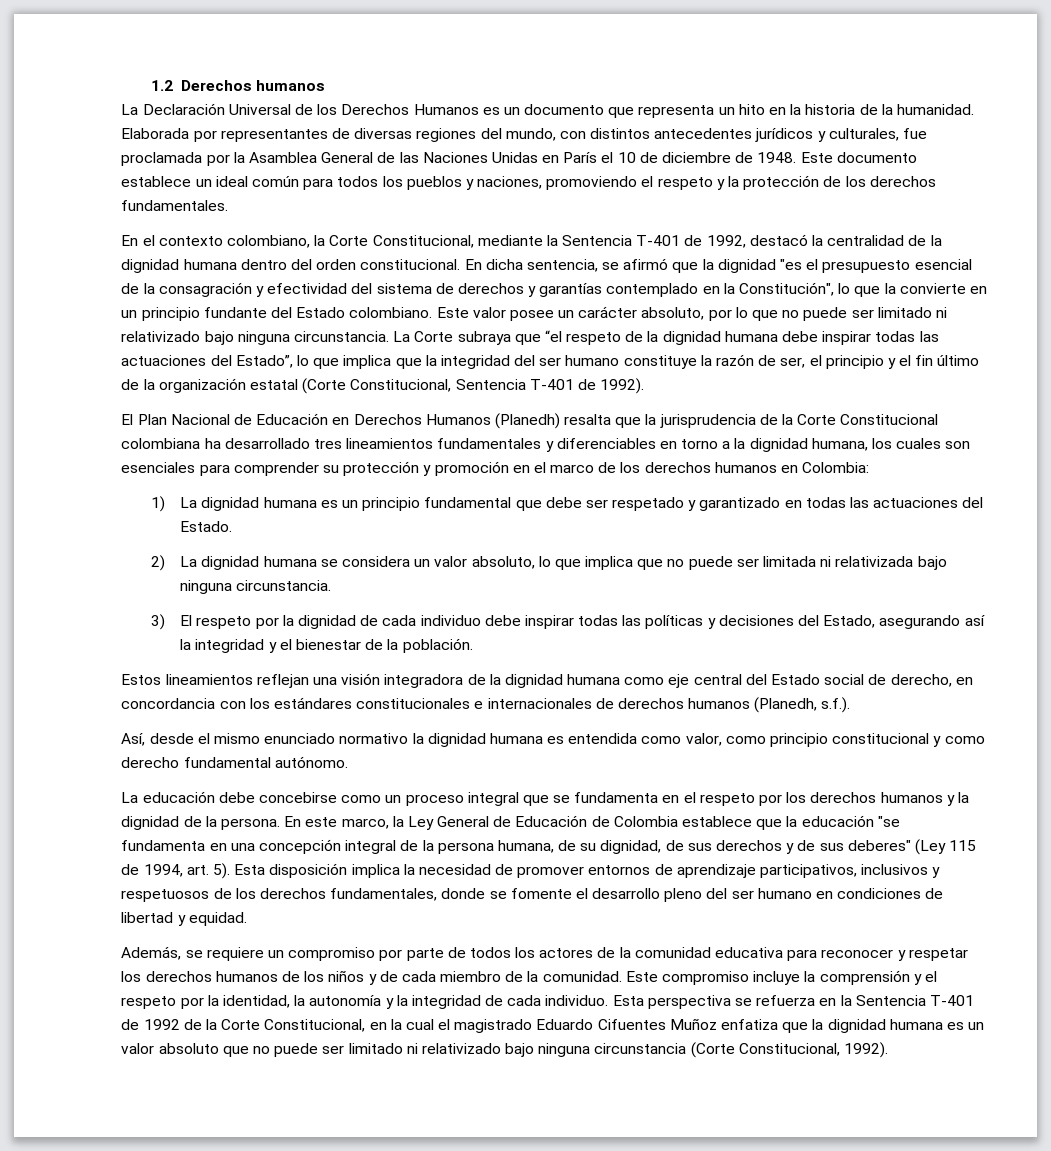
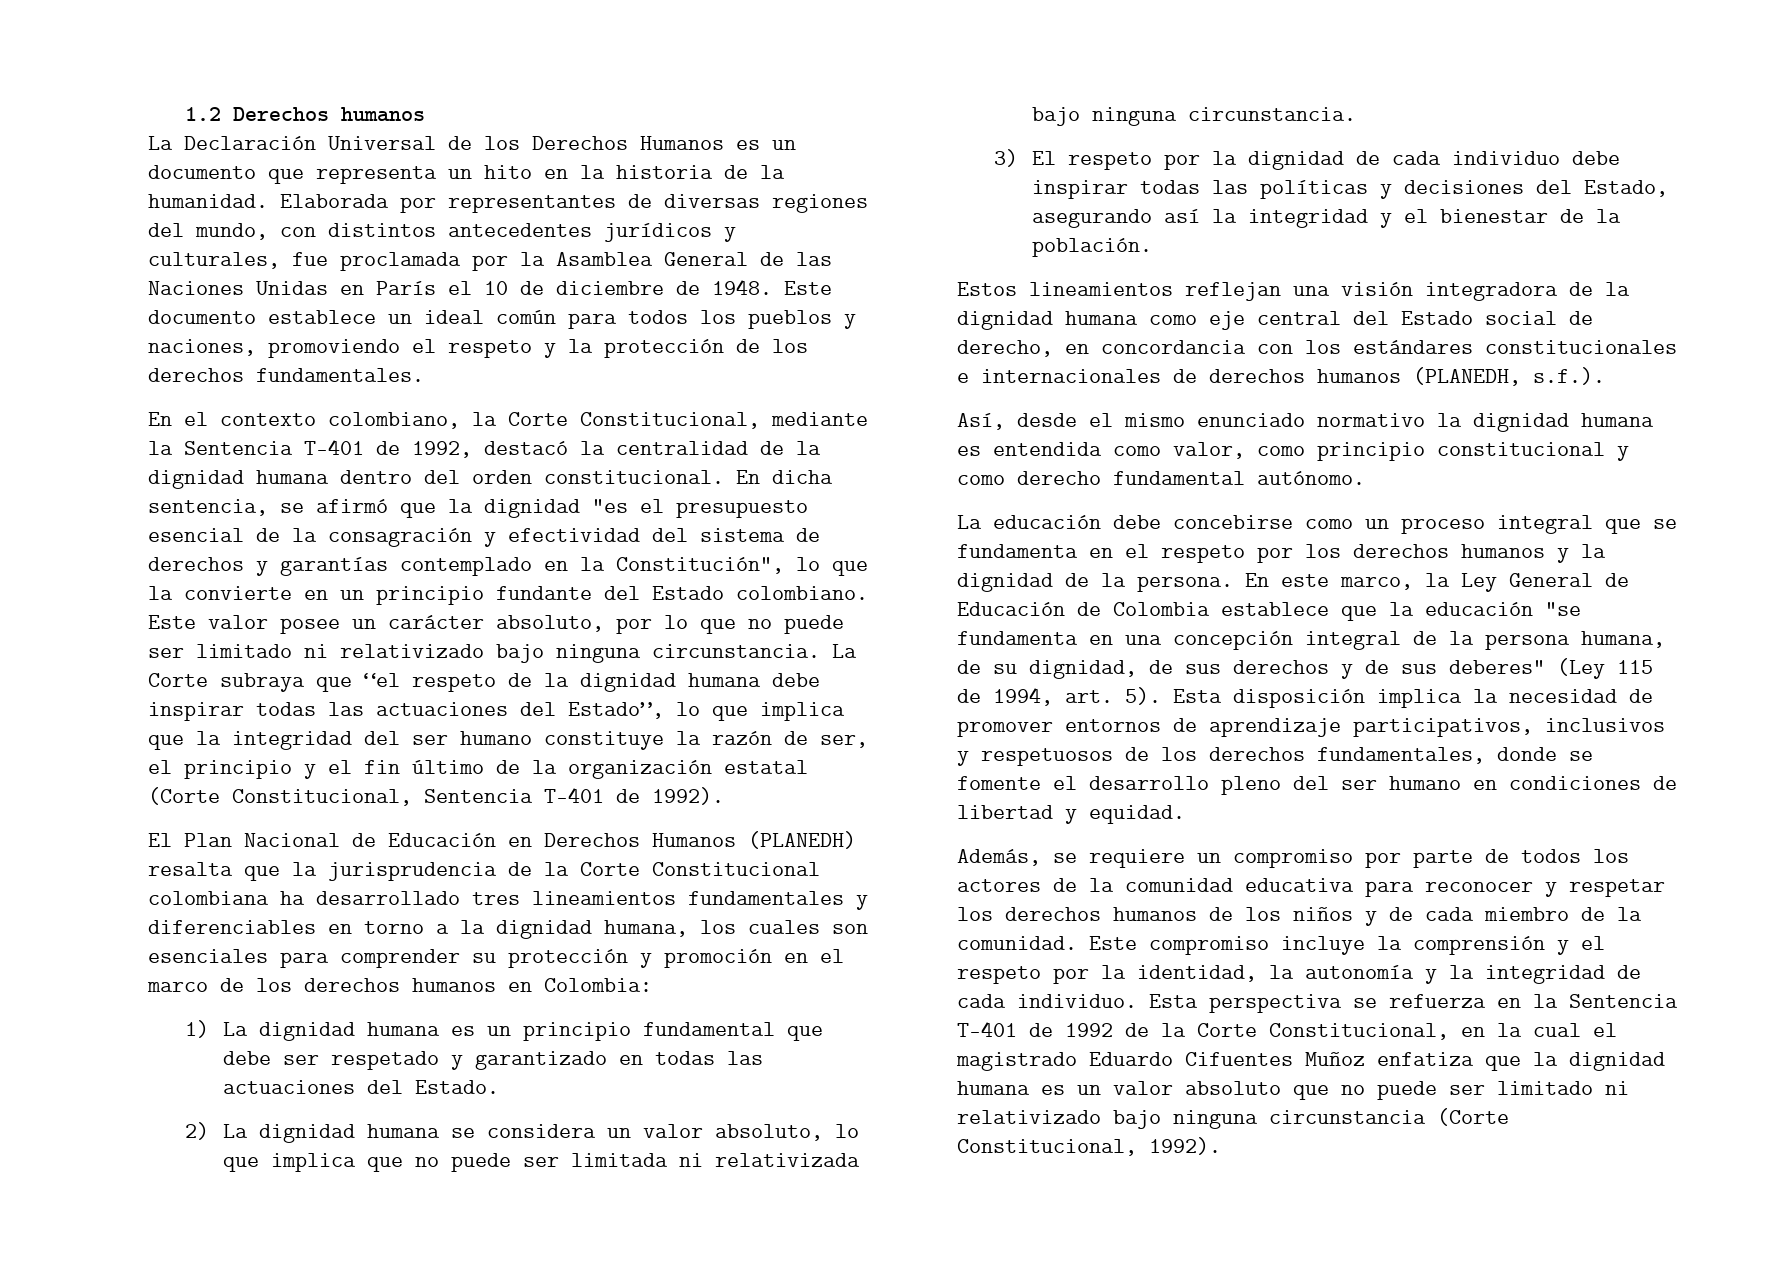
- El Plan Nacional de Educación en Derechos Humanos (Planedh) resalta que la jurisprudencia de la Corte Constitucional colombiana ha desarrollado tres lineamientos fundamentales y diferenciables en torno a la dignidad humana, los cuales son esenciales para comprender su protección y promoción en el marco de los derechos humanos en Colombia:
+ El Plan Nacional de Educación en Derechos Humanos (PLANEDH) resalta que la jurisprudencia de la Corte Constitucional colombiana ha desarrollado tres lineamientos fundamentales y diferenciables en torno a la dignidad humana, los cuales son esenciales para comprender su protección y promoción en el marco de los derechos humanos en Colombia:
- Estos lineamientos reflejan una visión integradora de la dignidad humana como eje central del Estado social de derecho, en concordancia con los estándares constitucionales e internacionales de derechos humanos (Planedh, s.f.).
+ Estos lineamientos reflejan una visión integradora de la dignidad humana como eje central del Estado social de derecho, en concordancia con los estándares constitucionales e internacionales de derechos humanos (PLANEDH, s.f.).

